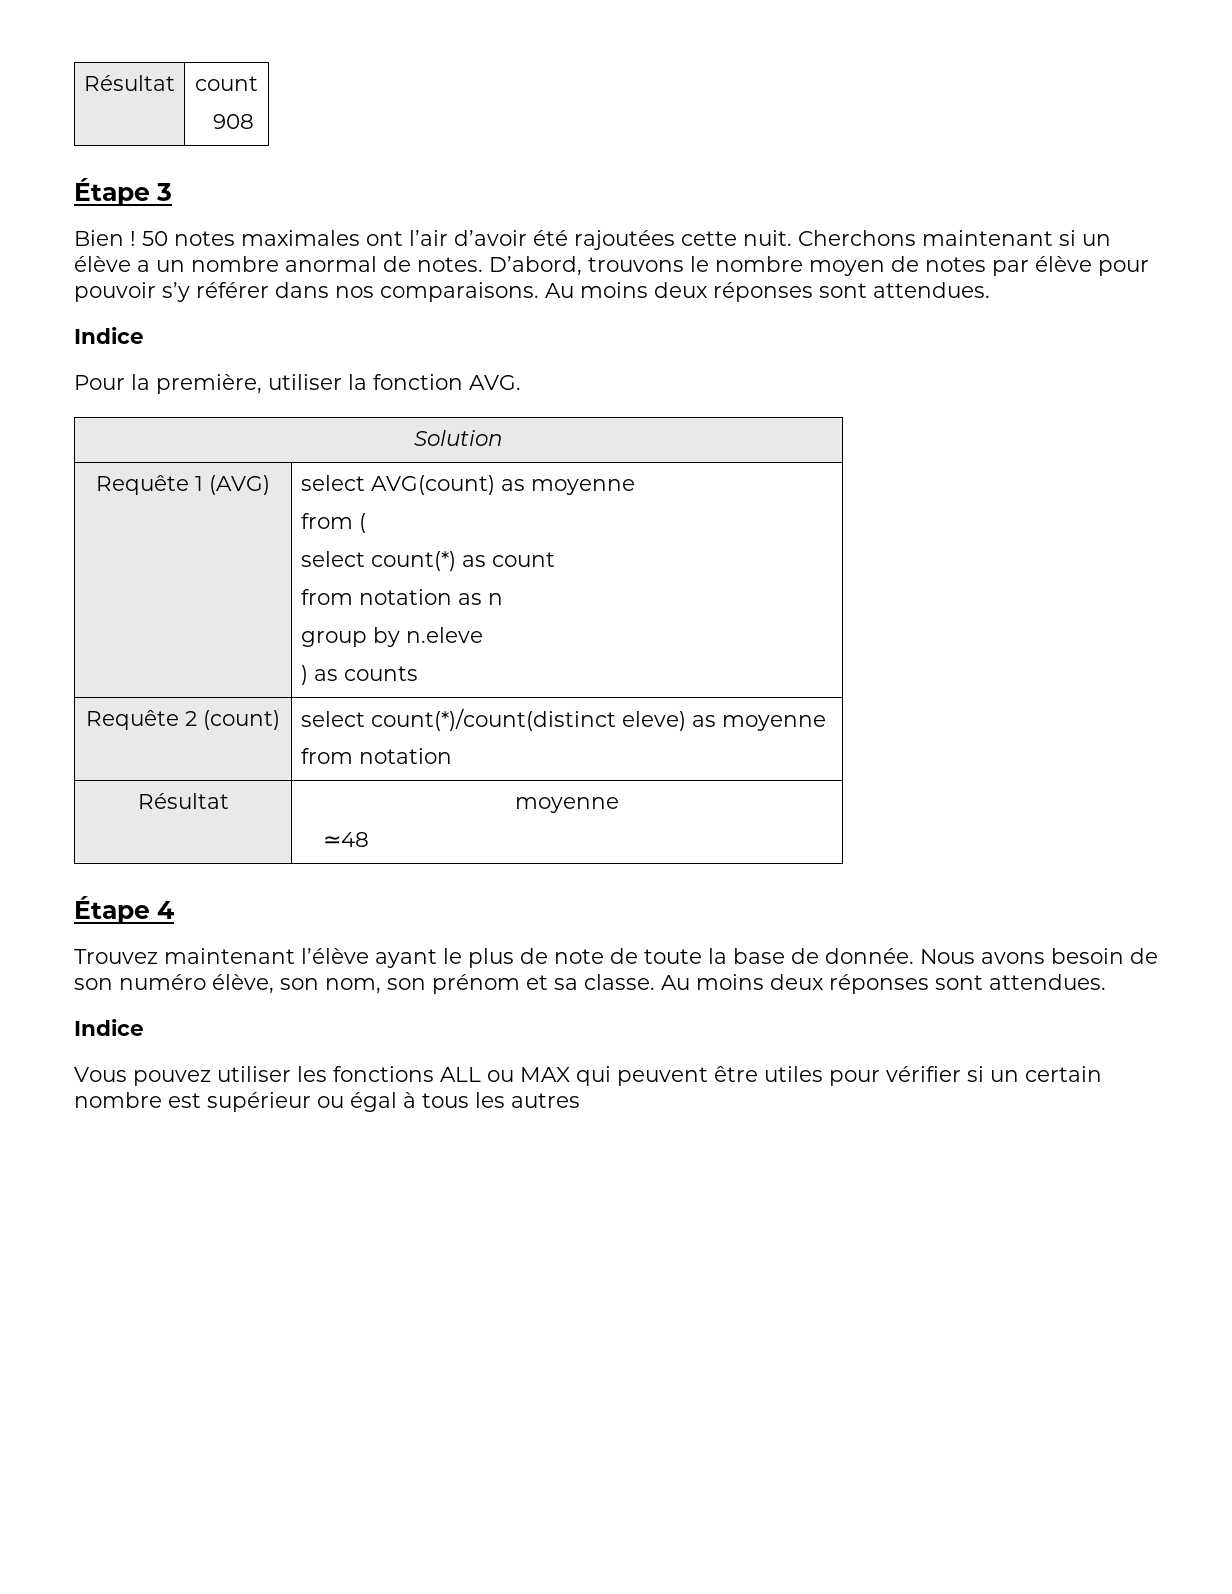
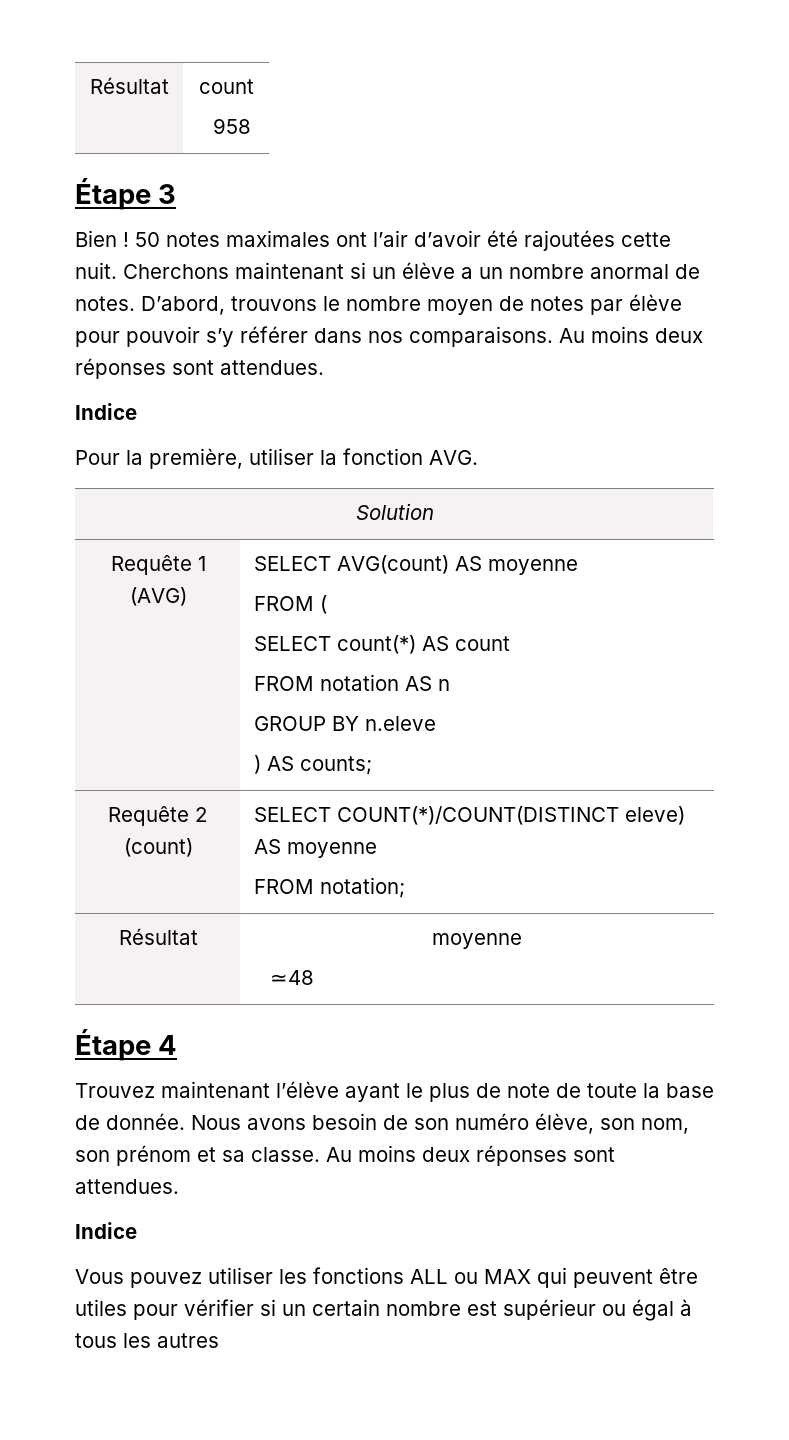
  Résultat | count
- 908
+ 958
- Requête 1 (AVG) | select AVG(count) as moyenne
- from (
- select count(*) as count
- from notation as n
- group by n.eleve
- ) as counts
+ Requête 1 (AVG) | SELECT AVG(count) AS moyenne
+ FROM (
+ SELECT count(*) AS count
+ FROM notation AS n
+ GROUP BY n.eleve
+ ) AS counts;
- Requête 2 (count) | select count(*)/count(distinct eleve) as moyenne
- from notation
+ Requête 2 (count) | SELECT COUNT(*)/COUNT(DISTINCT eleve) AS moyenne
+ FROM notation;

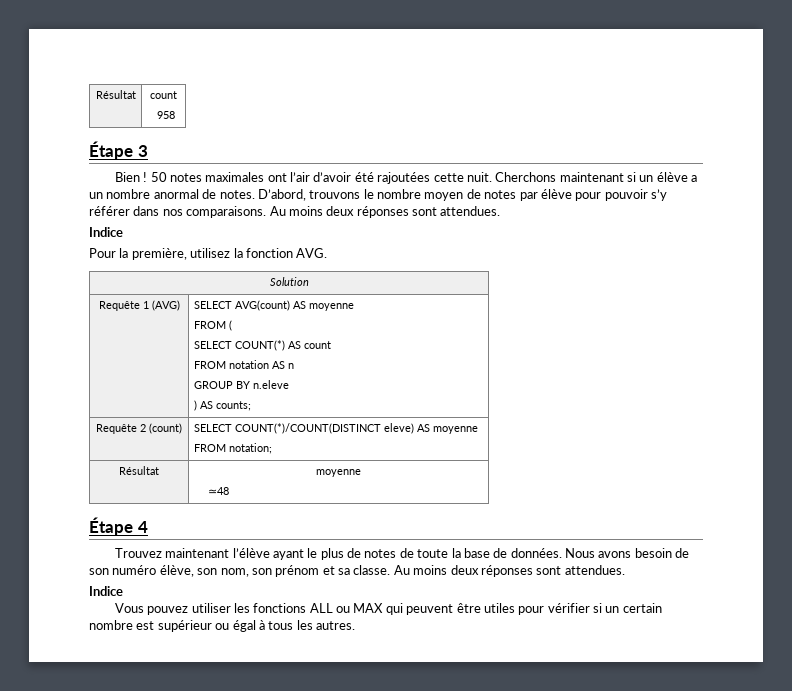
- Pour la première, utiliser la fonction AVG.
+ Pour la première, utilisez la fonction AVG.
  Requête 1 (AVG) | SELECT AVG(count) AS moyenne
  FROM (
- SELECT count(*) AS count
+ SELECT COUNT(*) AS count
- Trouvez maintenant l’élève ayant le plus de note de toute la base de donnée.
+ Trouvez maintenant l’élève ayant le plus de notes de toute la base de données.
- Vous pouvez utiliser les fonctions ALL ou MAX qui peuvent être utiles pour vérifier si un certain nombre est supérieur ou égal à tous les autres
+ Vous pouvez utiliser les fonctions ALL ou MAX qui peuvent être utiles pour vérifier si un certain nombre est supérieur ou égal à tous les autres.

